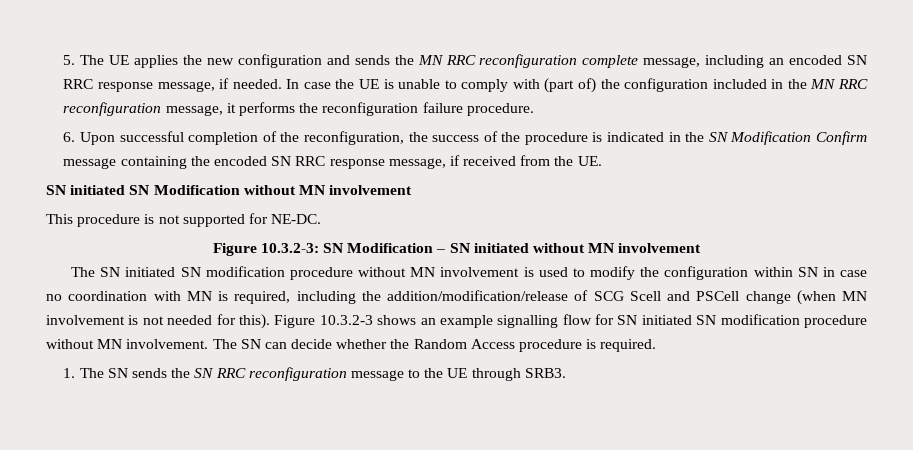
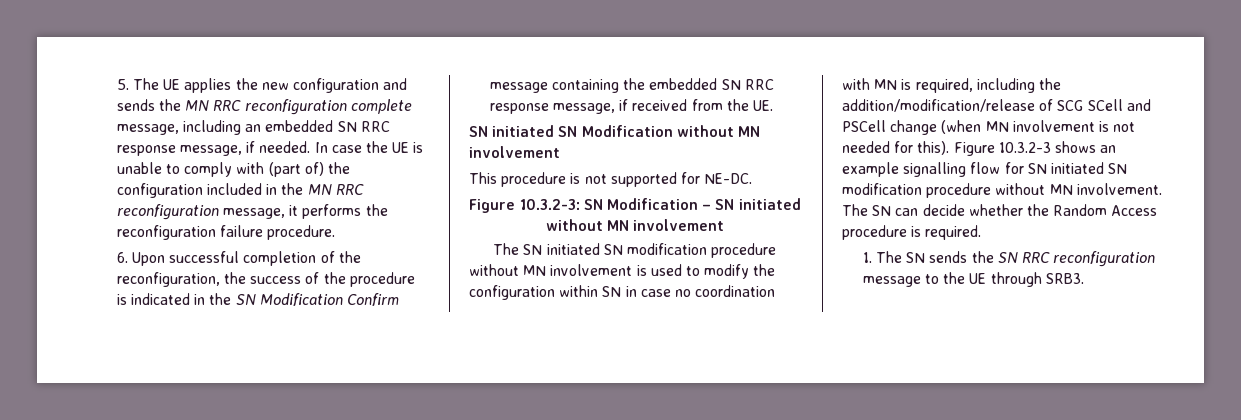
- 5. The UE applies the new configuration and sends the MN RRC reconfiguration complete message, including an encoded SN RRC response message, if needed.
+ 5. The UE applies the new configuration and sends the MN RRC reconfiguration complete message, including an embedded SN RRC response message, if needed.
- 6. Upon successful completion of the reconfiguration, the success of the procedure is indicated in the SN Modification Confirm message containing the encoded SN RRC response message, if received from the UE.
+ 6. Upon successful completion of the reconfiguration, the success of the procedure is indicated in the SN Modification Confirm message containing the embedded SN RRC response message, if received from the UE.
- The SN initiated SN modification procedure without MN involvement is used to modify the configuration within SN in case no coordination with MN is required, including the addition/modification/release of SCG Scell and PSCell change (when MN involvement is not needed for this).
+ The SN initiated SN modification procedure without MN involvement is used to modify the configuration within SN in case no coordination with MN is required, including the addition/modification/release of SCG SCell and PSCell change (when MN involvement is not needed for this).

